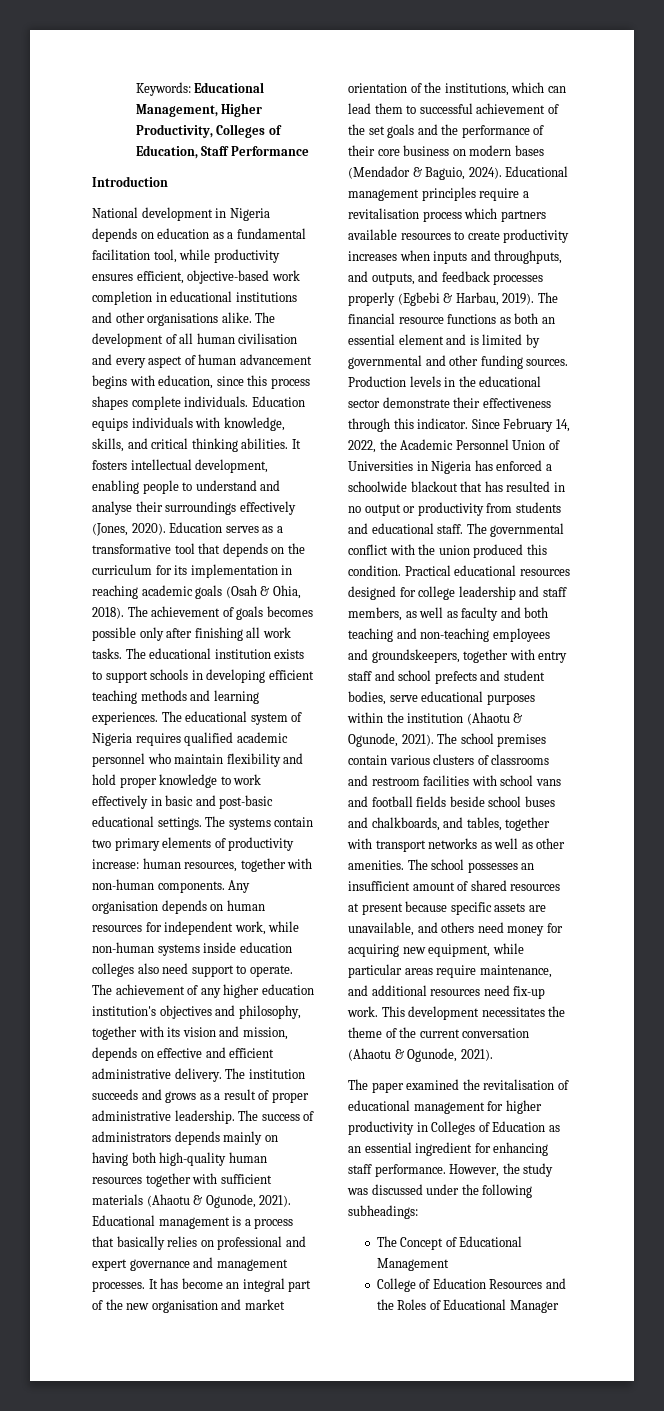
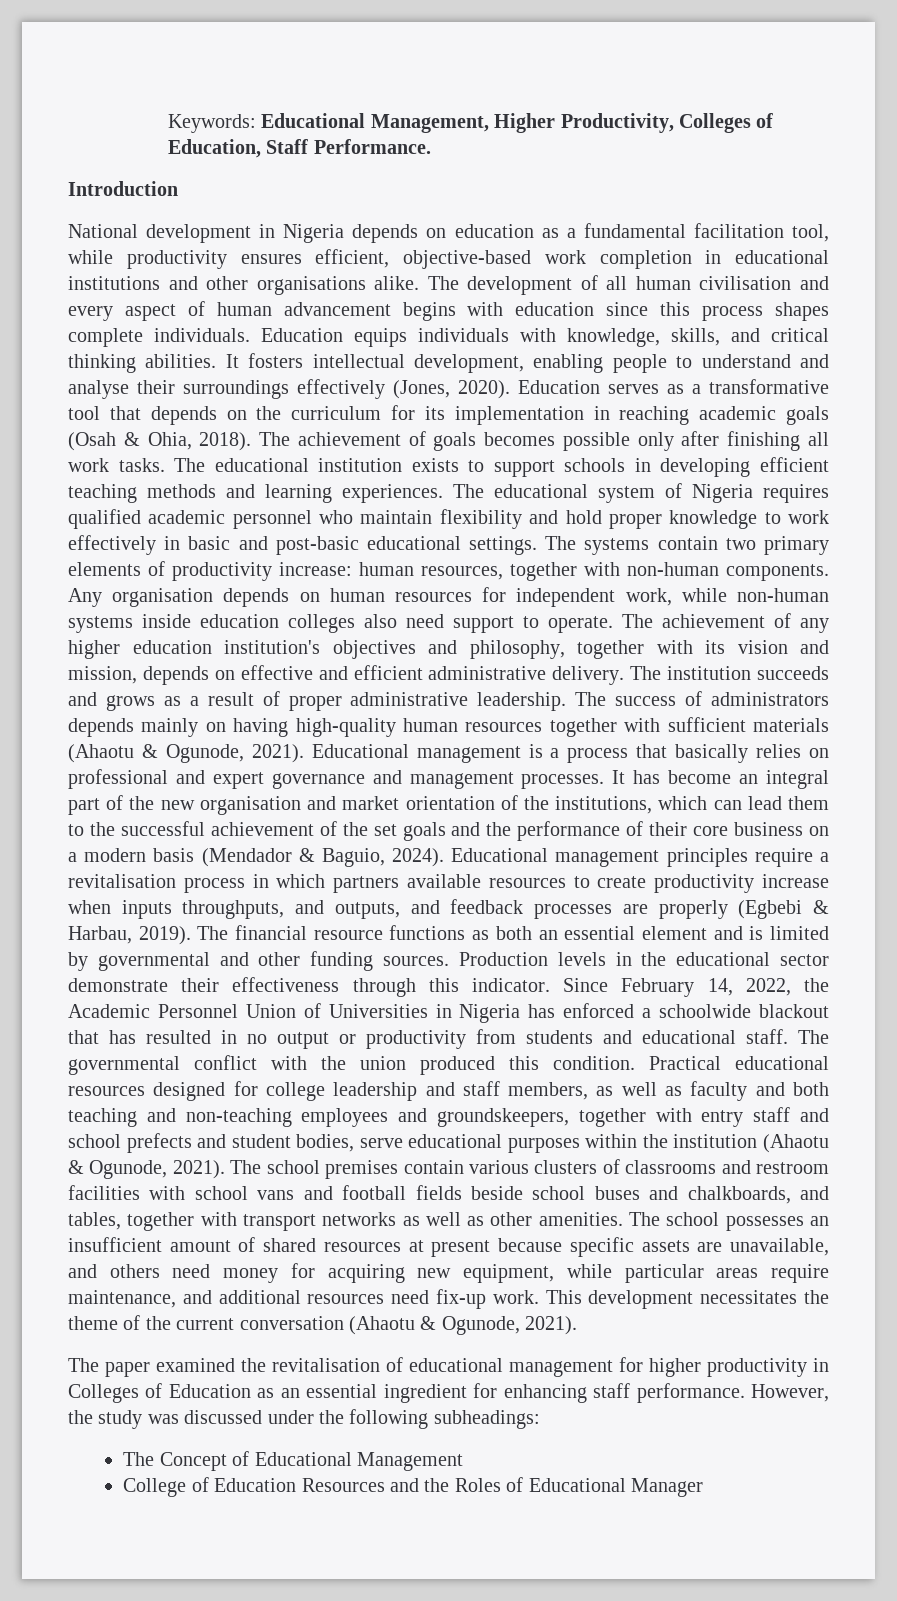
- Keywords: Educational Management, Higher Productivity, Colleges of Education, Staff Performance
+ Keywords: Educational Management, Higher Productivity, Colleges of Education, Staff Performance.
- The development of all human civilisation and every aspect of human advancement begins with education, since this process shapes complete individuals.
+ The development of all human civilisation and every aspect of human advancement begins with education since this process shapes complete individuals.
- The success of administrators depends mainly on having both high-quality human resources together with sufficient materials (Ahaotu & Ogunode, 2021).
+ The success of administrators depends mainly on having high-quality human resources together with sufficient materials (Ahaotu & Ogunode, 2021).
- It has become an integral part of the new organisation and market orientation of the institutions, which can lead them to successful achievement of the set goals and the performance of their core business on modern bases (Mendador & Baguio, 2024).
+ It has become an integral part of the new organisation and market orientation of the institutions, which can lead them to the successful achievement of the set goals and the performance of their core business on a modern basis (Mendador & Baguio, 2024).
- Educational management principles require a revitalisation process which partners available resources to create productivity increases when inputs and throughputs, and outputs, and feedback processes properly (Egbebi & Harbau, 2019).
+ Educational management principles require a revitalisation process in which partners available resources to create productivity increase when inputs throughputs, and outputs, and feedback processes are properly (Egbebi & Harbau, 2019).

